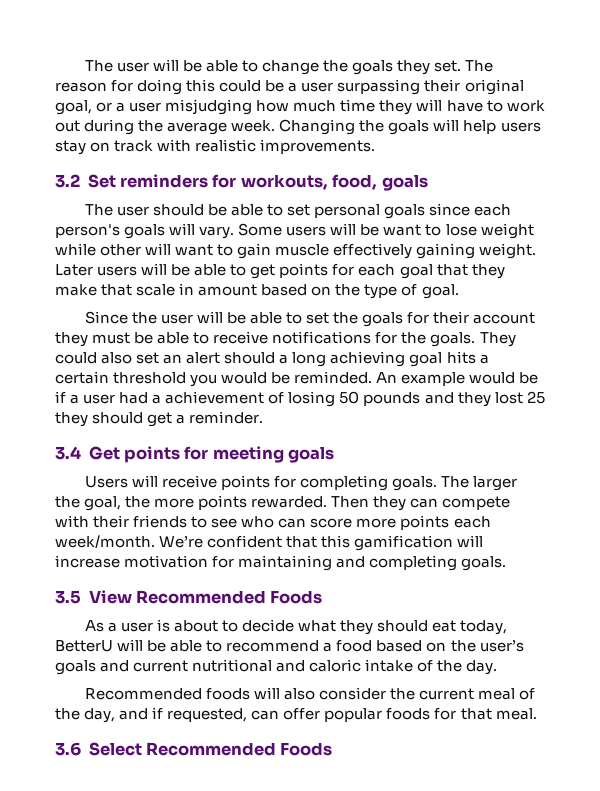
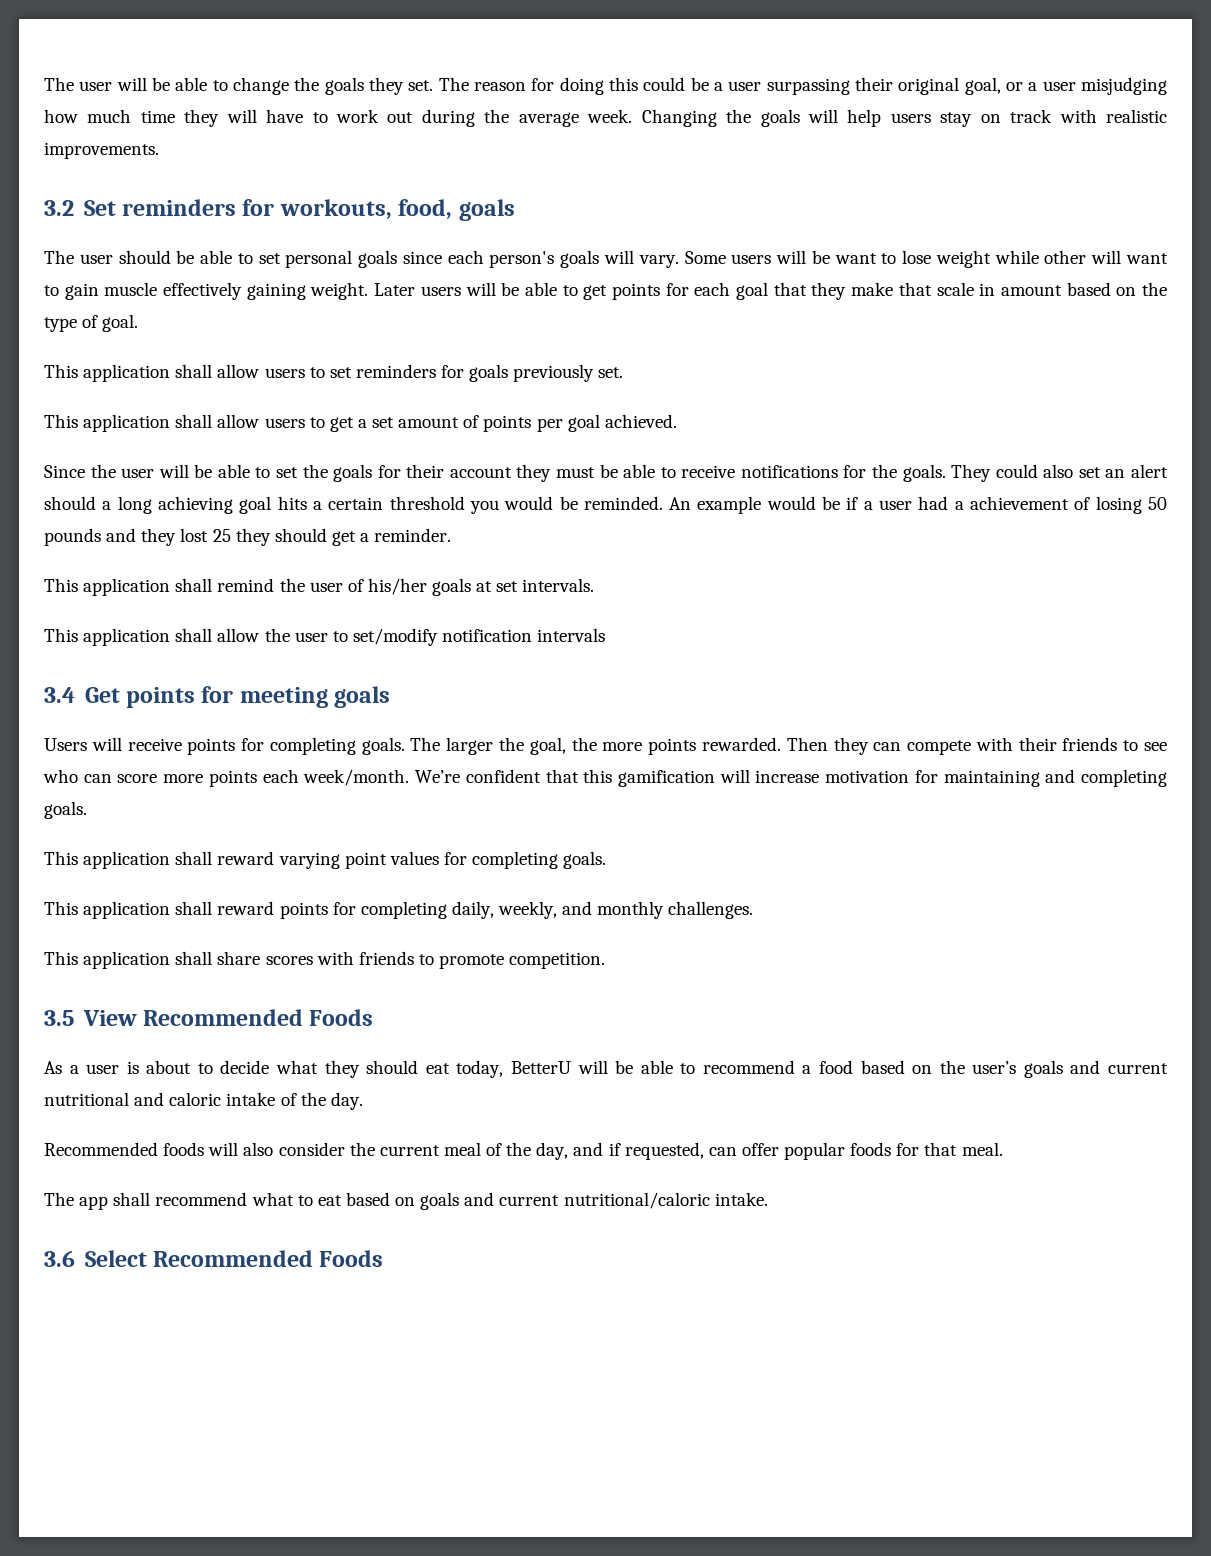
+ This application shall allow users to set reminders for goals previously set.
+ This application shall allow users to get a set amount of points per goal achieved.
+ This application shall remind the user of his/her goals at set intervals.
+ This application shall allow the user to set/modify notification intervals
+ This application shall reward varying point values for completing goals.
+ This application shall reward points for completing daily, weekly, and monthly challenges.
+ This application shall share scores with friends to promote competition.
+ The app shall recommend what to eat based on goals and current nutritional/caloric intake.

